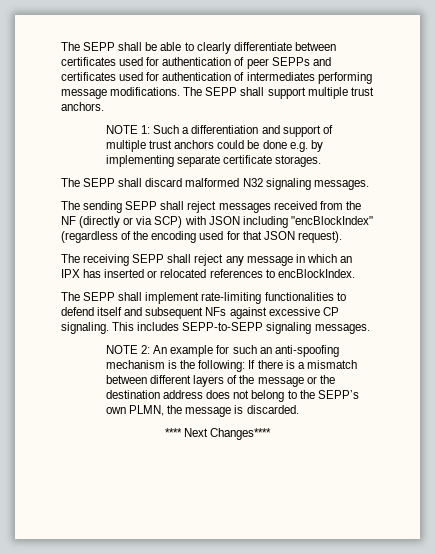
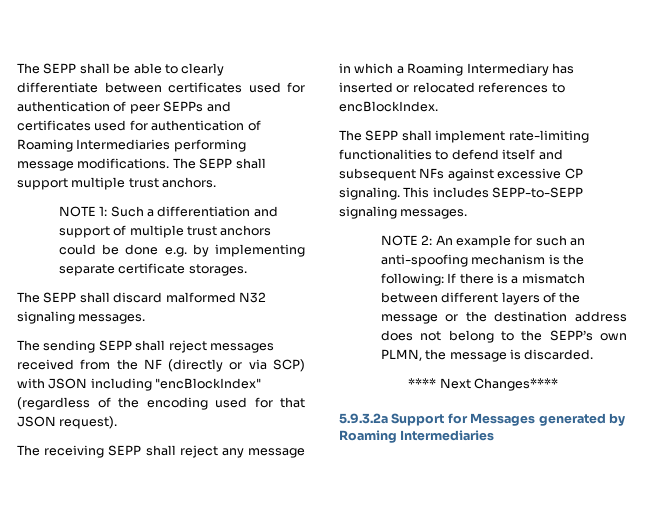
- The SEPP shall be able to clearly differentiate between certificates used for authentication of peer SEPPs and certificates used for authentication of intermediates performing message modifications.
+ The SEPP shall be able to clearly differentiate between certificates used for authentication of peer SEPPs and certificates used for authentication of Roaming Intermediaries performing message modifications.
- The receiving SEPP shall reject any message in which an IPX has inserted or relocated references to encBlockIndex.
+ The receiving SEPP shall reject any message in which a Roaming Intermediary has inserted or relocated references to encBlockIndex.
+ 5.9.3.2a Support for Messages generated by Roaming Intermediaries

